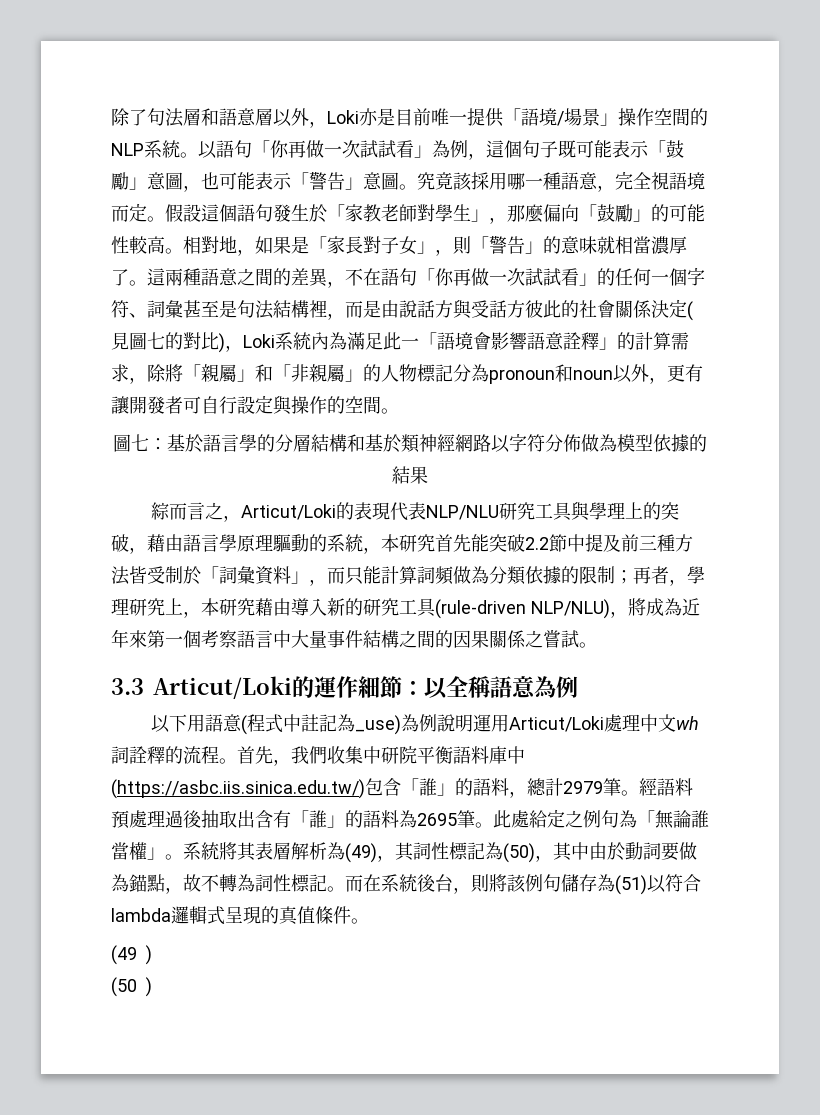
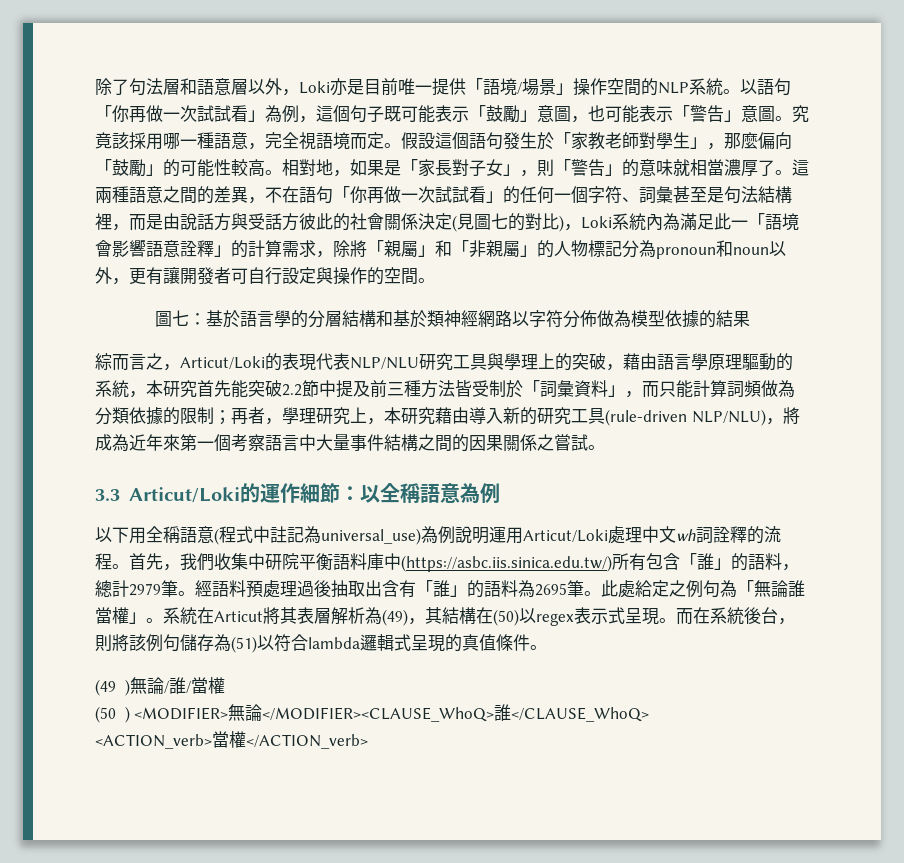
- 以下用語意(程式中註記為_use)為例說明運用Articut/Loki處理中文wh詞詮釋的流程。
+ 以下用全稱語意(程式中註記為universal_use)為例說明運用Articut/Loki處理中文wh詞詮釋的流程。
- 首先，我們收集中研院平衡語料庫中(https://asbc.iis.sinica.edu.tw/)包含「誰」的語料，總計2979筆。
+ 首先，我們收集中研院平衡語料庫中(https://asbc.iis.sinica.edu.tw/)所有包含「誰」的語料，總計2979筆。
- 系統將其表層解析為(49)，其詞性標記為(50)，其中由於動詞要做為錨點，故不轉為詞性標記。
+ 系統在Articut將其表層解析為(49)，其結構在(50)以regex表示式呈現。
- (49 )
- (50 )
+ (49 )無論/誰/當權
+ (50 ) <MODIFIER>無論</MODIFIER><CLAUSE_WhoQ>誰</CLAUSE_WhoQ>
+ <ACTION_verb>當權</ACTION_verb>

